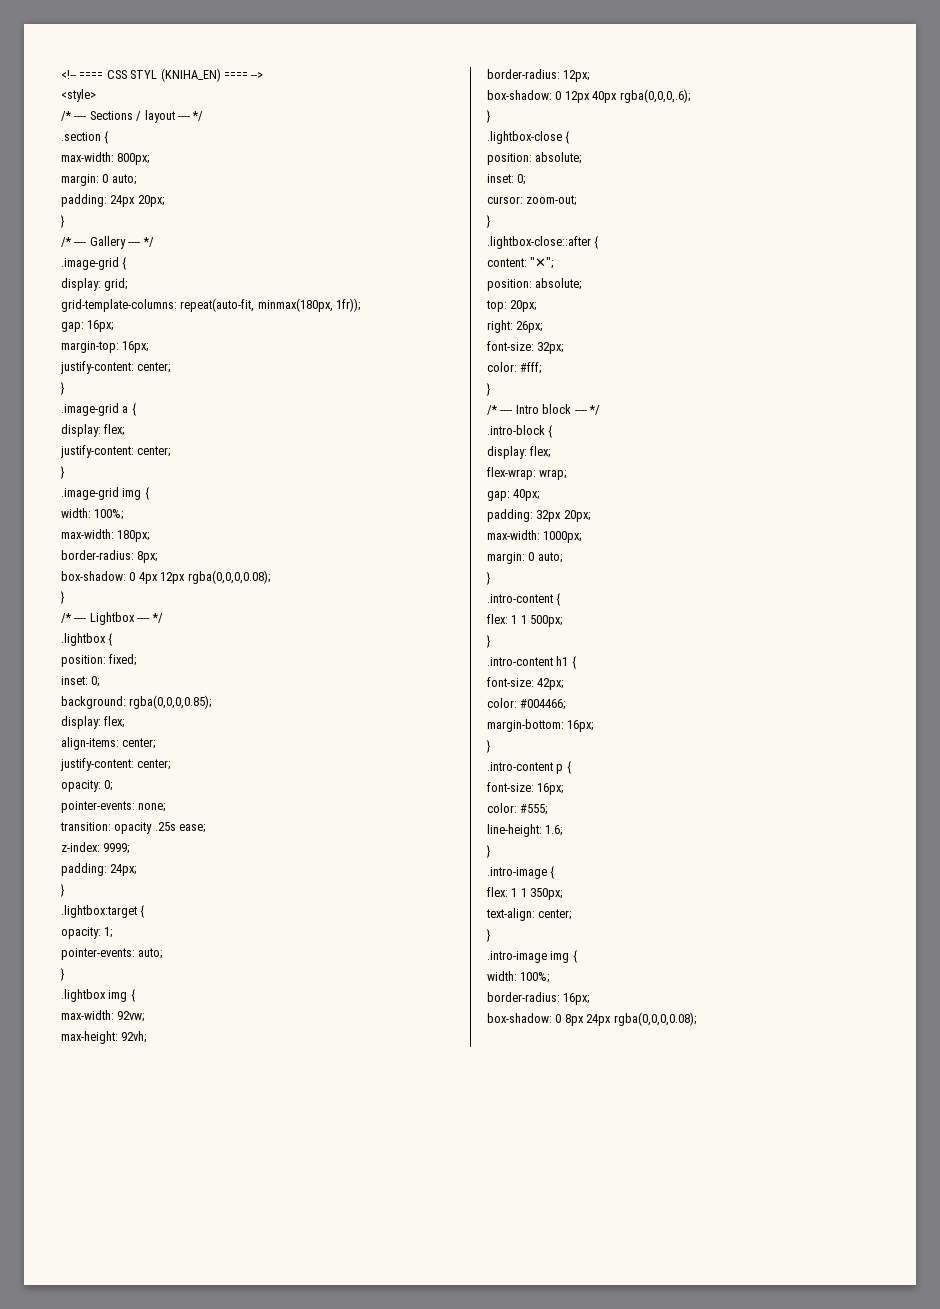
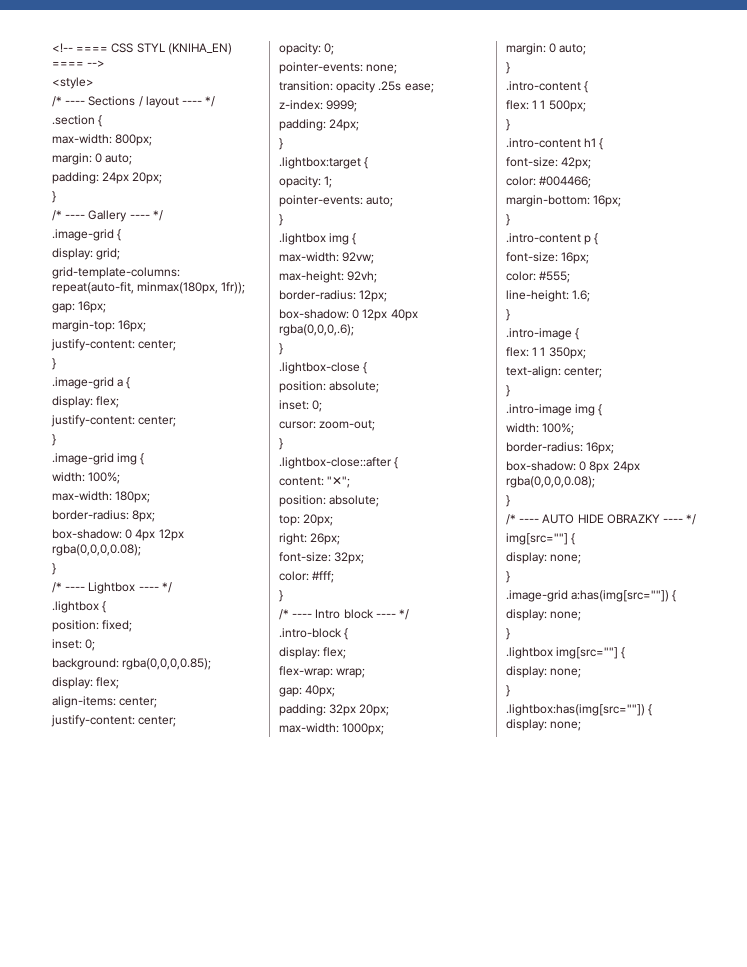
  box-shadow: 0 8px 24px rgba(0,0,0,0.08);
+ }
+ /* ---- AUTO HIDE OBRAZKY ---- */
+ img[src=""] {
+ display: none;
+ }
+ .image-grid a:has(img[src=""]) {
+ display: none;
+ }
+ .lightbox img[src=""] {
+ display: none;
+ }
+ .lightbox:has(img[src=""]) {
+ display: none;

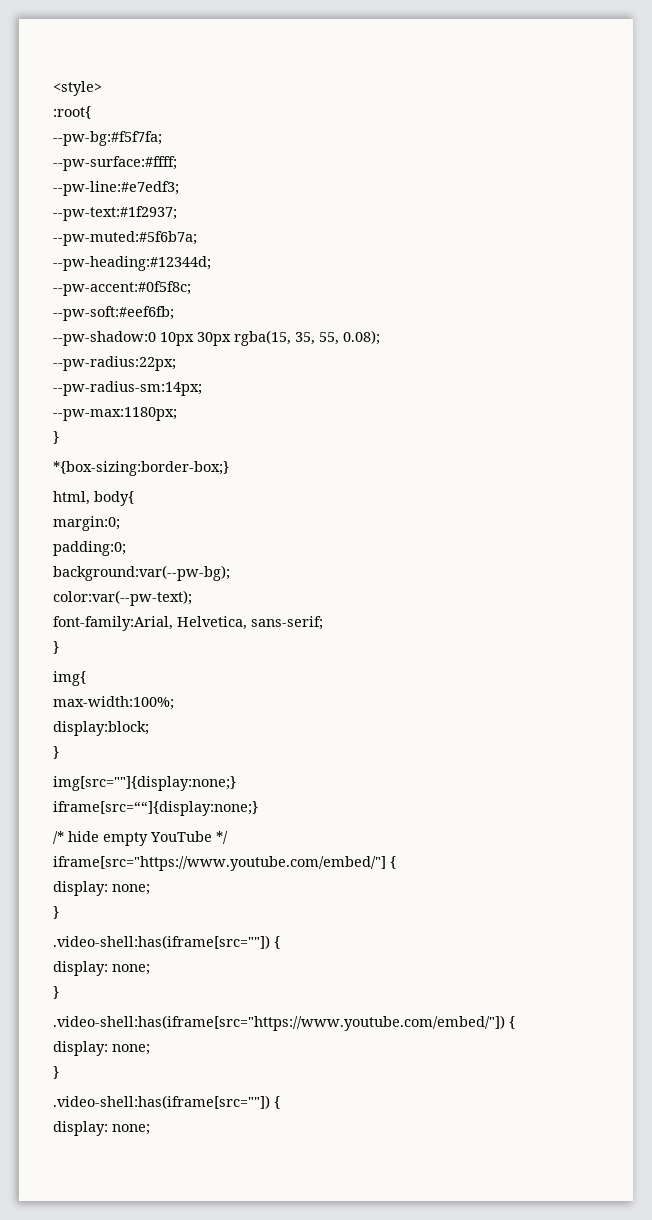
- <!-- ==== CSS STYL (KNIHA_EN) ==== -->
  <style>
- /* ---- Sections / layout ---- */
- .section {
- max-width: 800px;
- margin: 0 auto;
- padding: 24px 20px;
+ :root{
+ --pw-bg:#f5f7fa;
+ --pw-surface:#ffff;
+ --pw-line:#e7edf3;
+ --pw-text:#1f2937;
+ --pw-muted:#5f6b7a;
+ --pw-heading:#12344d;
+ --pw-accent:#0f5f8c;
+ --pw-soft:#eef6fb;
+ --pw-shadow:0 10px 30px rgba(15, 35, 55, 0.08);
+ --pw-radius:22px;
+ --pw-radius-sm:14px;
+ --pw-max:1180px;
  }
- /* ---- Gallery ---- */
- .image-grid {
- display: grid;
- grid-template-columns: repeat(auto-fit, minmax(180px, 1fr));
- gap: 16px;
- margin-top: 16px;
- justify-content: center;
+ *{box-sizing:border-box;}
+ html, body{
+ margin:0;
+ padding:0;
+ background:var(--pw-bg);
+ color:var(--pw-text);
+ font-family:Arial, Helvetica, sans-serif;
  }
- .image-grid a {
- display: flex;
- justify-content: center;
+ img{
+ max-width:100%;
+ display:block;
  }
- .image-grid img {
- width: 100%;
- max-width: 180px;
- border-radius: 8px;
- box-shadow: 0 4px 12px rgba(0,0,0,0.08);
- }
- /* ---- Lightbox ---- */
- .lightbox {
- position: fixed;
- inset: 0;
- background: rgba(0,0,0,0.85);
- display: flex;
- align-items: center;
- justify-content: center;
- opacity: 0;
- pointer-events: none;
- transition: opacity .25s ease;
- z-index: 9999;
- padding: 24px;
- }
- .lightbox:target {
- opacity: 1;
- pointer-events: auto;
- }
- .lightbox img {
- max-width: 92vw;
- max-height: 92vh;
- border-radius: 12px;
- box-shadow: 0 12px 40px rgba(0,0,0,.6);
- }
- .lightbox-close {
- position: absolute;
- inset: 0;
- cursor: zoom-out;
- }
- .lightbox-close::after {
- content: "✕";
- position: absolute;
- top: 20px;
- right: 26px;
- font-size: 32px;
- color: #fff;
- }
- /* ---- Intro block ---- */
- .intro-block {
- display: flex;
- flex-wrap: wrap;
- gap: 40px;
- padding: 32px 20px;
- max-width: 1000px;
- margin: 0 auto;
- }
- .intro-content {
- flex: 1 1 500px;
- }
- .intro-content h1 {
- font-size: 42px;
- color: #004466;
- margin-bottom: 16px;
- }
- .intro-content p {
- font-size: 16px;
- color: #555;
- line-height: 1.6;
- }
- .intro-image {
- flex: 1 1 350px;
- text-align: center;
- }
- .intro-image img {
- width: 100%;
- border-radius: 16px;
- box-shadow: 0 8px 24px rgba(0,0,0,0.08);
- }
- /* ---- AUTO HIDE OBRAZKY ---- */
- img[src=""] {
+ img[src=""]{display:none;}
+ iframe[src=““]{display:none;}
+ /* hide empty YouTube */
+ iframe[src="https://www.youtube.com/embed/"] {
  display: none;
  }
- .image-grid a:has(img[src=""]) {
+ .video-shell:has(iframe[src=""]) {
  display: none;
  }
- .lightbox img[src=""] {
+ .video-shell:has(iframe[src="https://www.youtube.com/embed/"]) {
  display: none;
  }
- .lightbox:has(img[src=""]) {
+ .video-shell:has(iframe[src=""]) {

